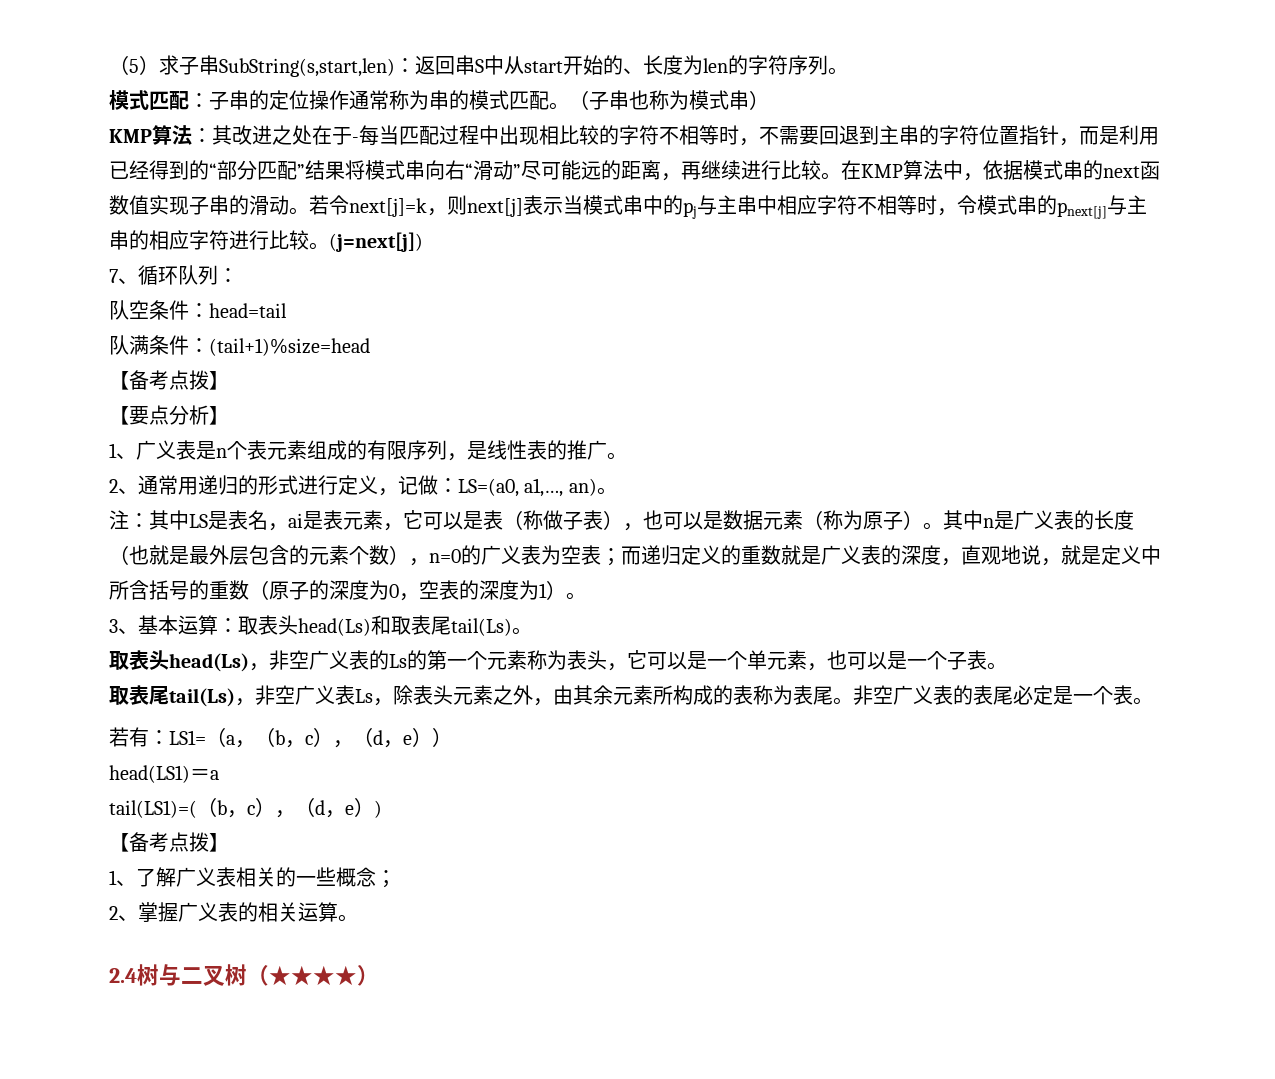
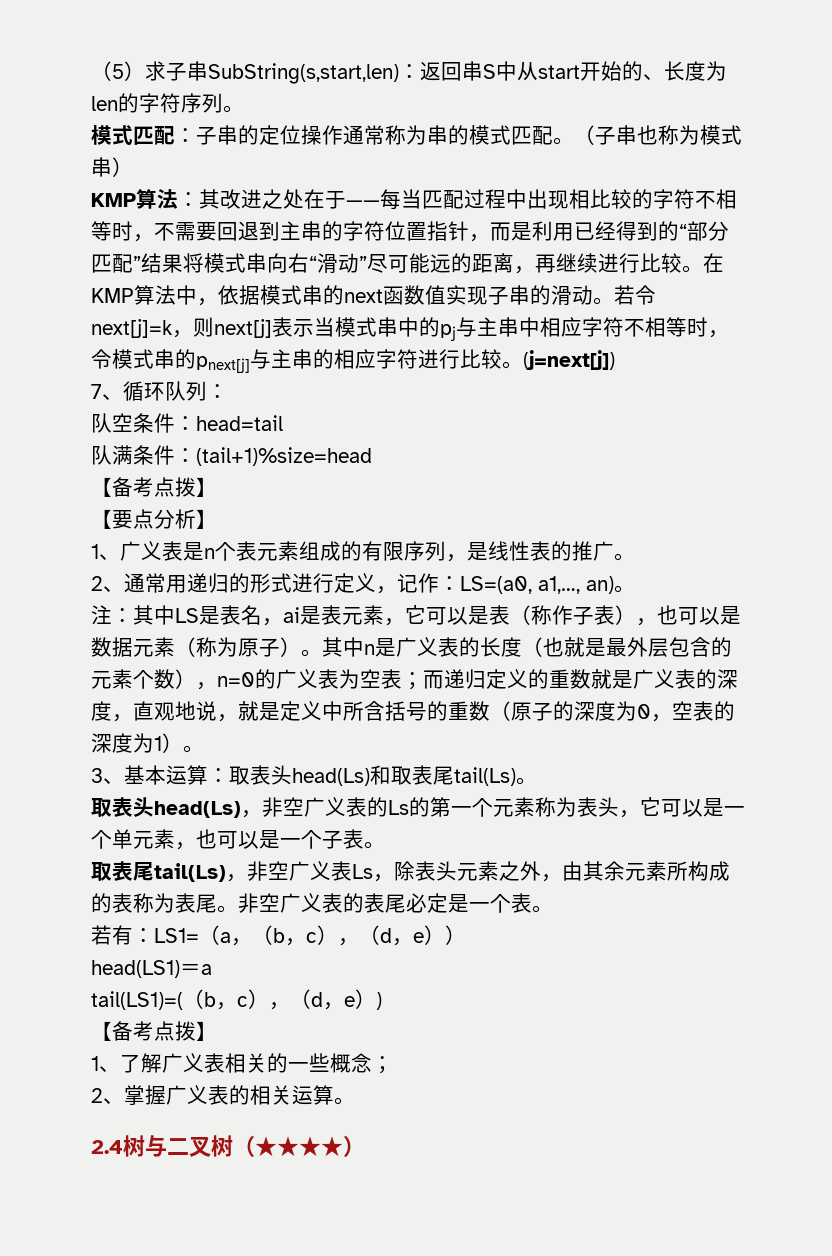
- KMP算法：其改进之处在于-每当匹配过程中出现相比较的字符不相等时，不需要回退到主串的字符位置指针，而是利用已经得到的“部分匹配”结果将模式串向右“滑动”尽可能远的距离，再继续进行比较。
+ KMP算法：其改进之处在于——每当匹配过程中出现相比较的字符不相等时，不需要回退到主串的字符位置指针，而是利用已经得到的“部分匹配”结果将模式串向右“滑动”尽可能远的距离，再继续进行比较。
- 2、通常用递归的形式进行定义，记做：LS=(a0, a1,…, an)。
+ 2、通常用递归的形式进行定义，记作：LS=(a0, a1,…, an)。
- 注：其中LS是表名，ai是表元素，它可以是表（称做子表），也可以是数据元素（称为原子）。
+ 注：其中LS是表名，ai是表元素，它可以是表（称作子表），也可以是数据元素（称为原子）。

